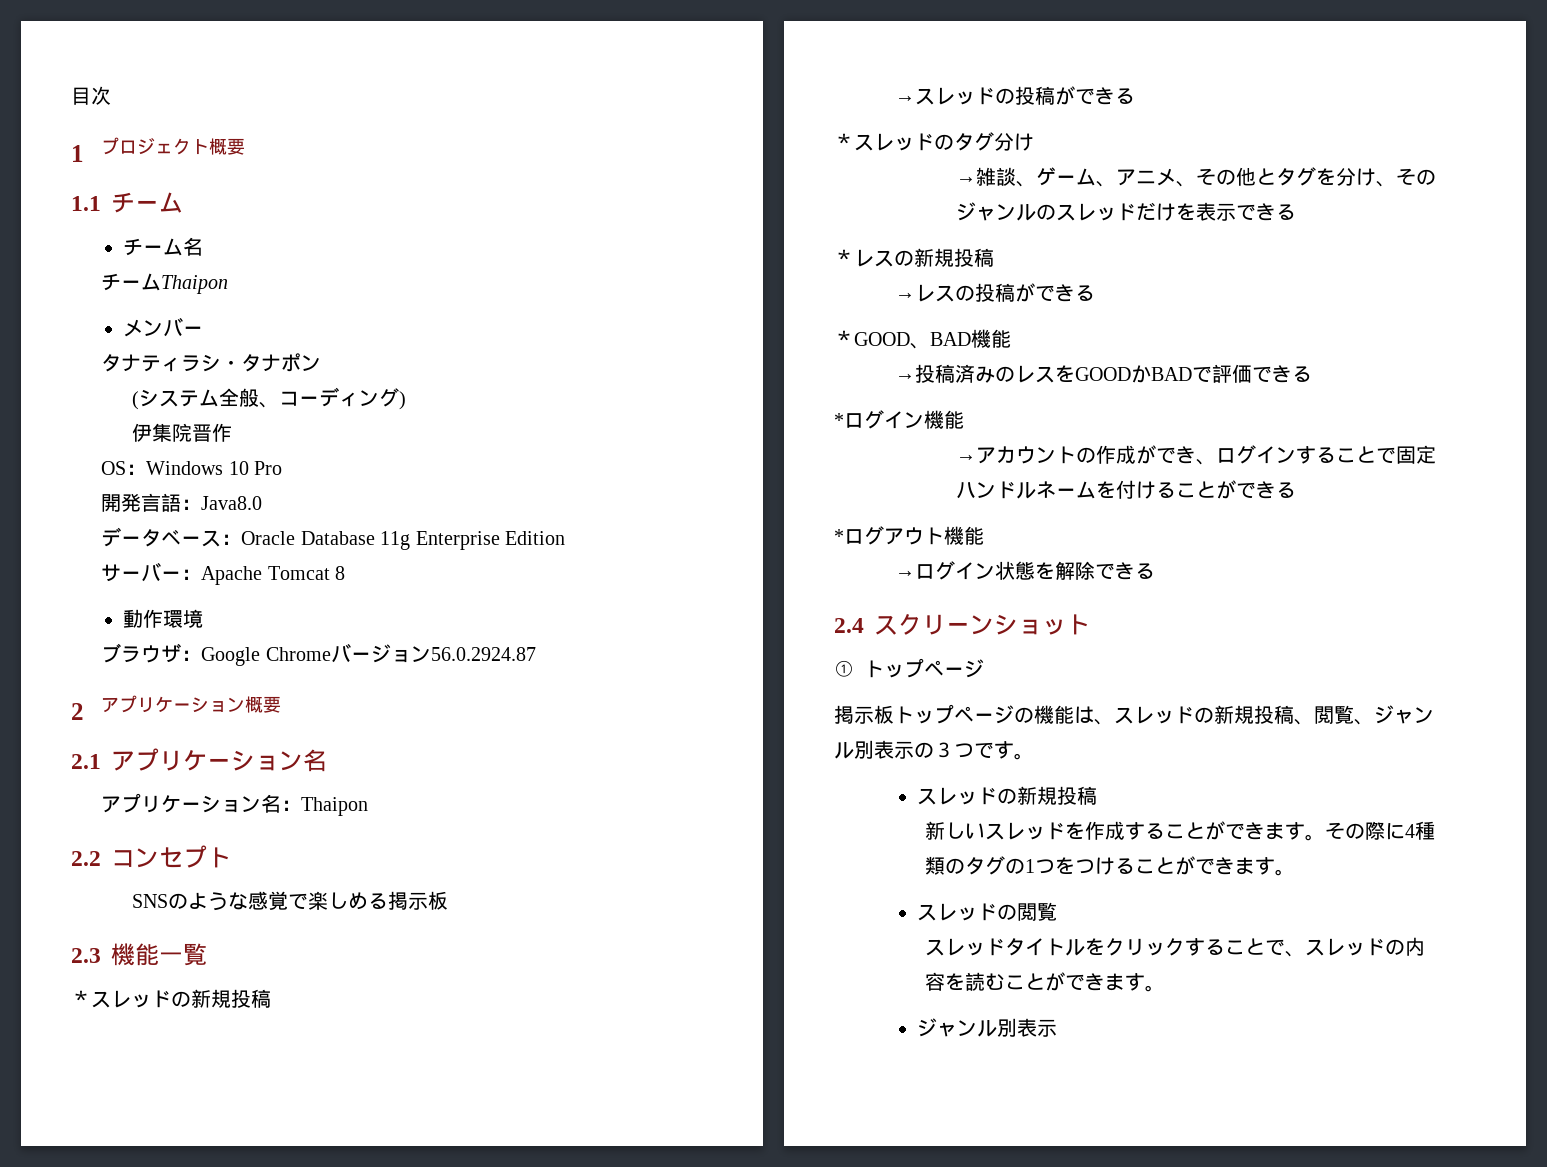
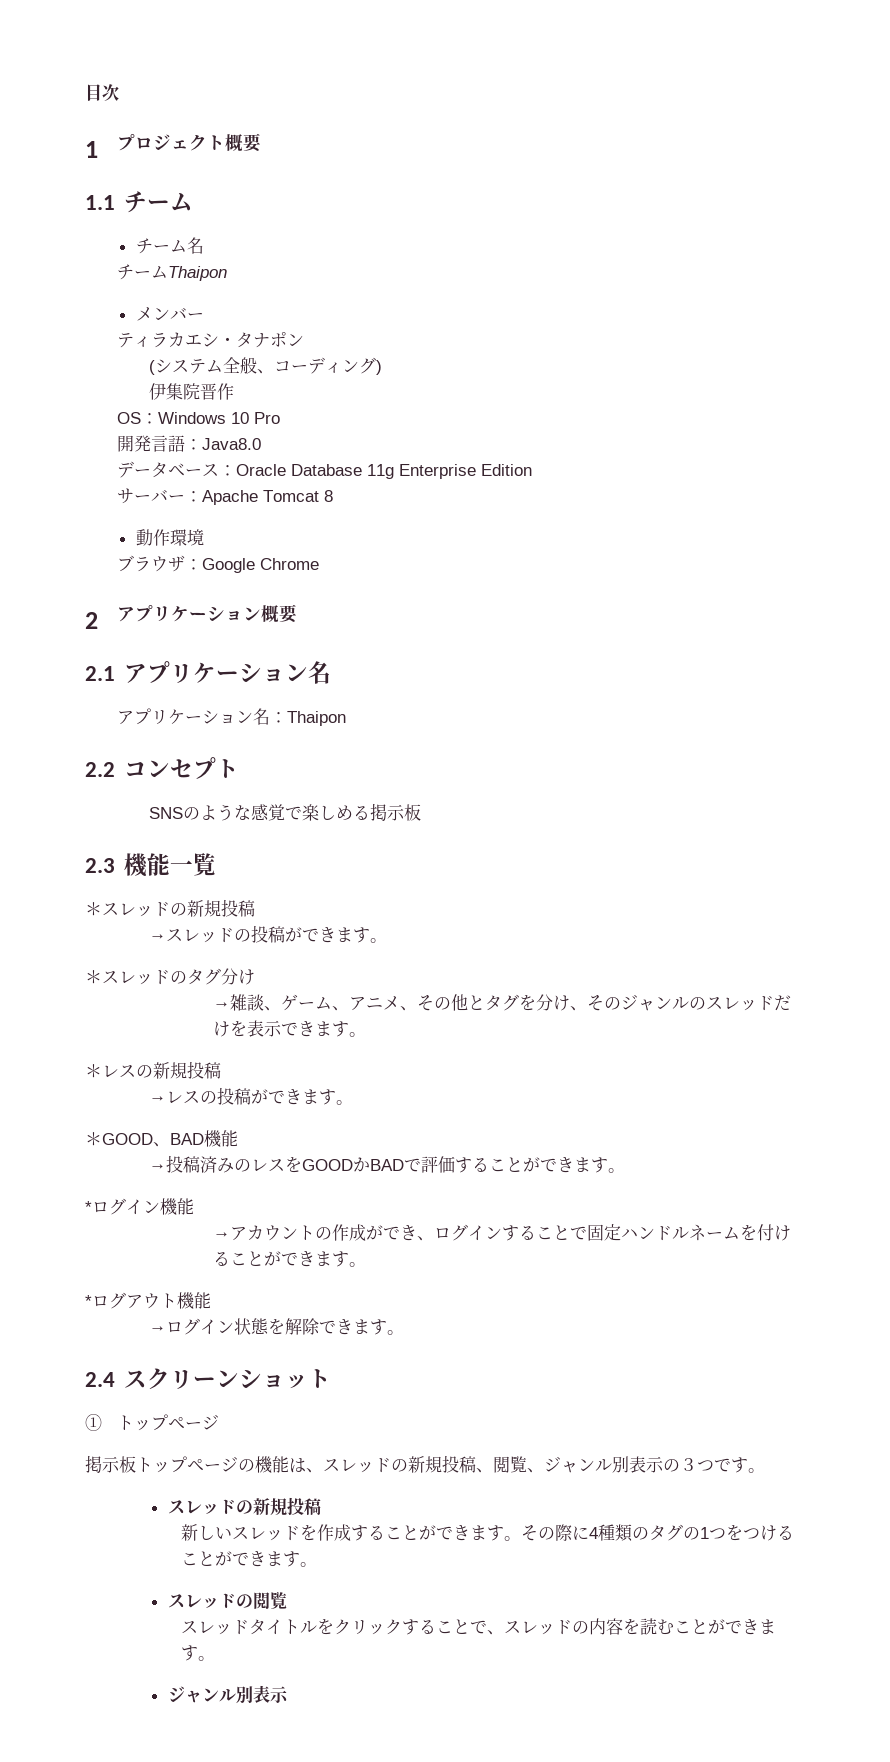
- タナティラシ・タナポン
+ ティラカエシ・タナポン
- ブラウザ：Google Chromeバージョン56.0.2924.87
+ ブラウザ：Google Chrome
- →スレッドの投稿ができる
+ →スレッドの投稿ができます。
- →雑談、ゲーム、アニメ、その他とタグを分け、そのジャンルのスレッドだけを表示できる
+ →雑談、ゲーム、アニメ、その他とタグを分け、そのジャンルのスレッドだけを表示できます。
- →レスの投稿ができる
+ →レスの投稿ができます。
- →投稿済みのレスをGOODかBADで評価できる
+ →投稿済みのレスをGOODかBADで評価することができます。
- →アカウントの作成ができ、ログインすることで固定ハンドルネームを付けることができる
+ →アカウントの作成ができ、ログインすることで固定ハンドルネームを付けることができます。
- →ログイン状態を解除できる
+ →ログイン状態を解除できます。

